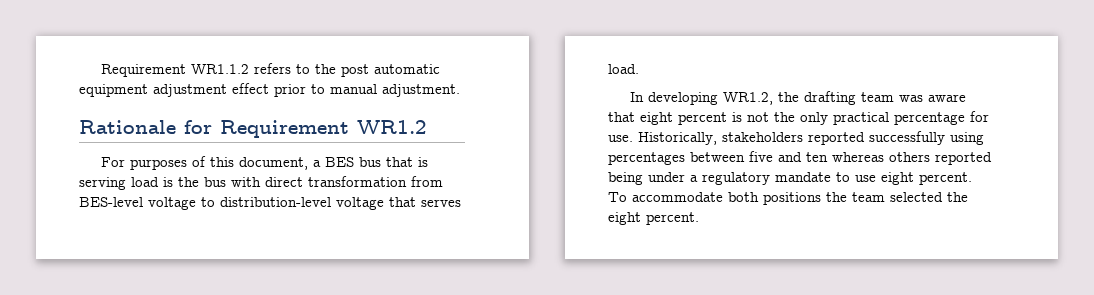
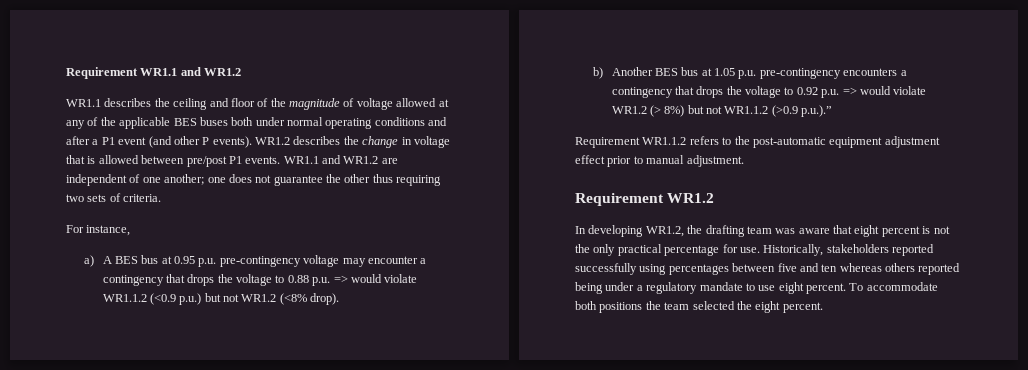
- Requirement WR1.1.2 refers to the post automatic equipment adjustment effect prior to manual adjustment.
+ Requirement WR1.1 and WR1.2
+ WR1.1 describes the ceiling and floor of the magnitude of voltage allowed at any of the applicable BES buses both under normal operating conditions and after a P1 event (and other P events). WR1.2 describes the change in voltage that is allowed between pre/post P1 events. WR1.1 and WR1.2 are independent of one another; one does not guarantee the other thus requiring two sets of criteria.
+ For instance,
+ a) A BES bus at 0.95 p.u. pre-contingency voltage may encounter a contingency that drops the voltage to 0.88 p.u. => would violate WR1.1.2 (<0.9 p.u.) but not WR1.2 (<8% drop).
+ b) Another BES bus at 1.05 p.u. pre-contingency encounters a contingency that drops the voltage to 0.92 p.u. => would violate WR1.2 (> 8%) but not WR1.1.2 (>0.9 p.u.).”
+ Requirement WR1.1.2 refers to the post-automatic equipment adjustment effect prior to manual adjustment.
- Rationale for Requirement WR1.2
+ Requirement WR1.2
- For purposes of this document, a BES bus that is serving load is the bus with direct transformation from BES-level voltage to distribution-level voltage that serves load.

